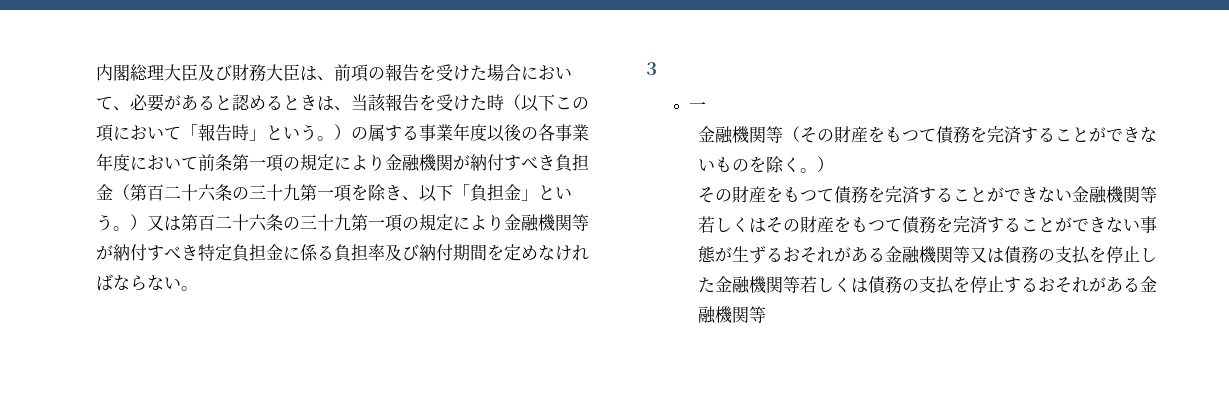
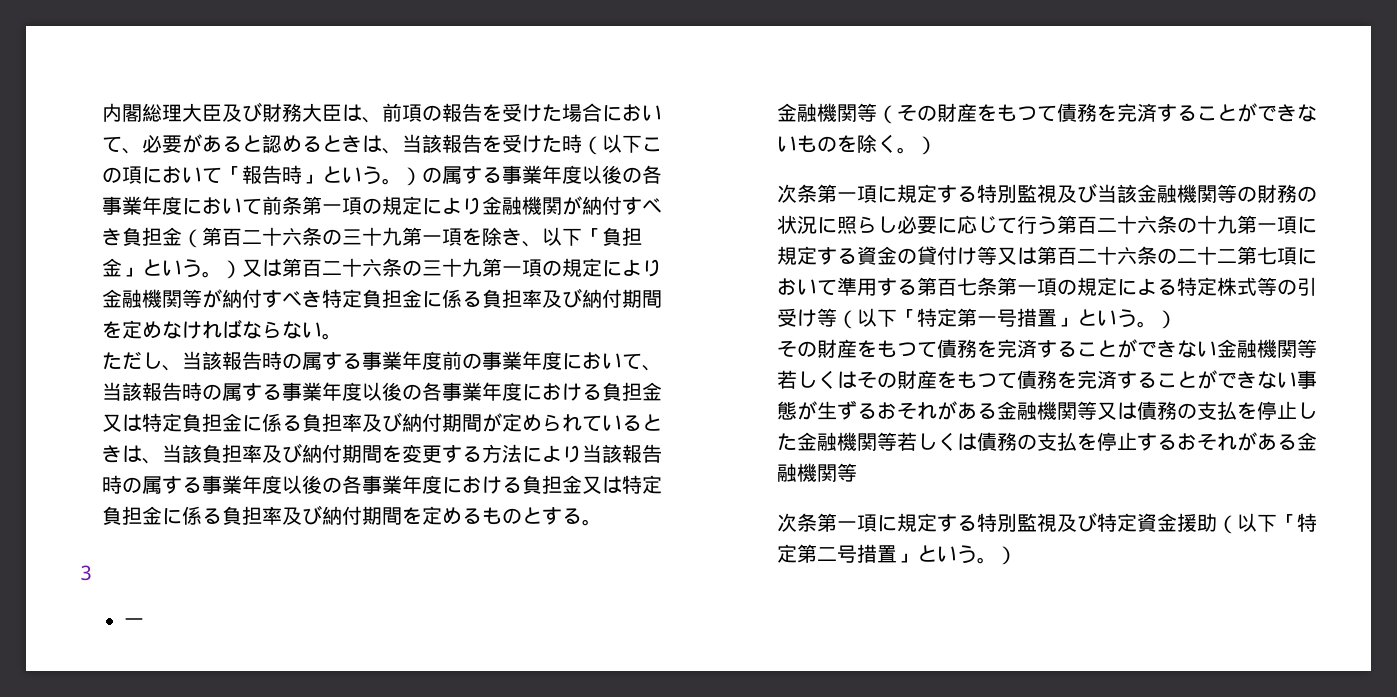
+ ただし、当該報告時の属する事業年度前の事業年度において、当該報告時の属する事業年度以後の各事業年度における負担金又は特定負担金に係る負担率及び納付期間が定められているときは、当該負担率及び納付期間を変更する方法により当該報告時の属する事業年度以後の各事業年度における負担金又は特定負担金に係る負担率及び納付期間を定めるものとする。
+ 次条第一項に規定する特別監視及び当該金融機関等の財務の状況に照らし必要に応じて行う第百二十六条の十九第一項に規定する資金の貸付け等又は第百二十六条の二十二第七項において準用する第百七条第一項の規定による特定株式等の引受け等（以下「特定第一号措置」という。）
+ 次条第一項に規定する特別監視及び特定資金援助（以下「特定第二号措置」という。）

